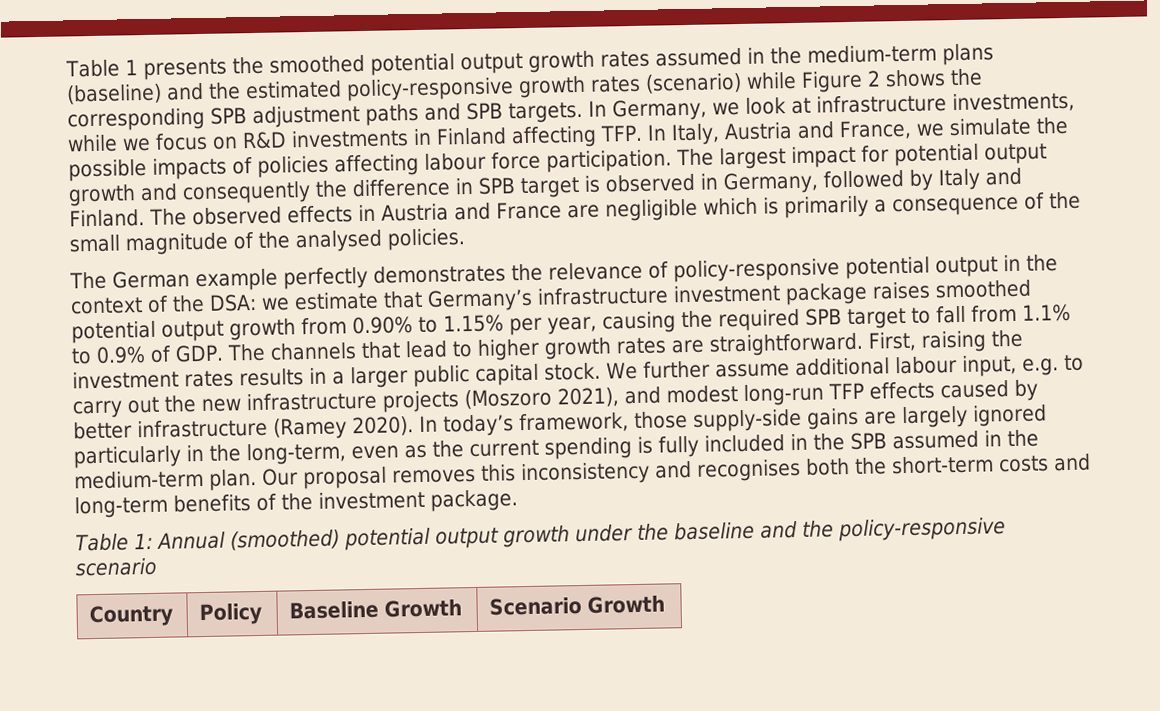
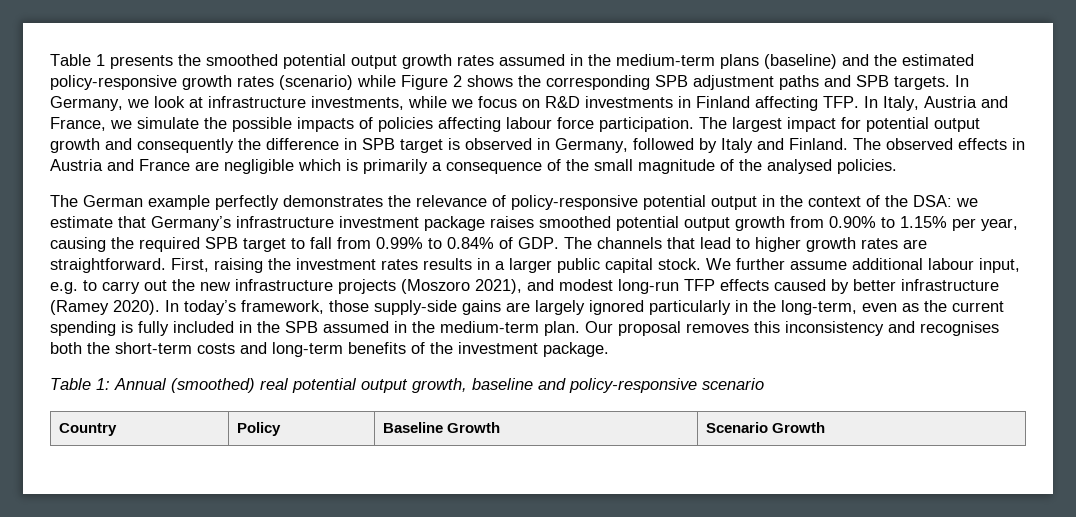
- The German example perfectly demonstrates the relevance of policy-responsive potential output in the context of the DSA: we estimate that Germany’s infrastructure investment package raises smoothed potential output growth from 0.90% to 1.15% per year, causing the required SPB target to fall from 1.1% to 0.9% of GDP. The channels that lead to higher growth rates are straightforward.
+ The German example perfectly demonstrates the relevance of policy-responsive potential output in the context of the DSA: we estimate that Germany’s infrastructure investment package raises smoothed potential output growth from 0.90% to 1.15% per year, causing the required SPB target to fall from 0.99% to 0.84% of GDP. The channels that lead to higher growth rates are straightforward.
- Table 1: Annual (smoothed) potential output growth under the baseline and the policy-responsive scenario
+ Table 1: Annual (smoothed) real potential output growth, baseline and policy-responsive scenario

